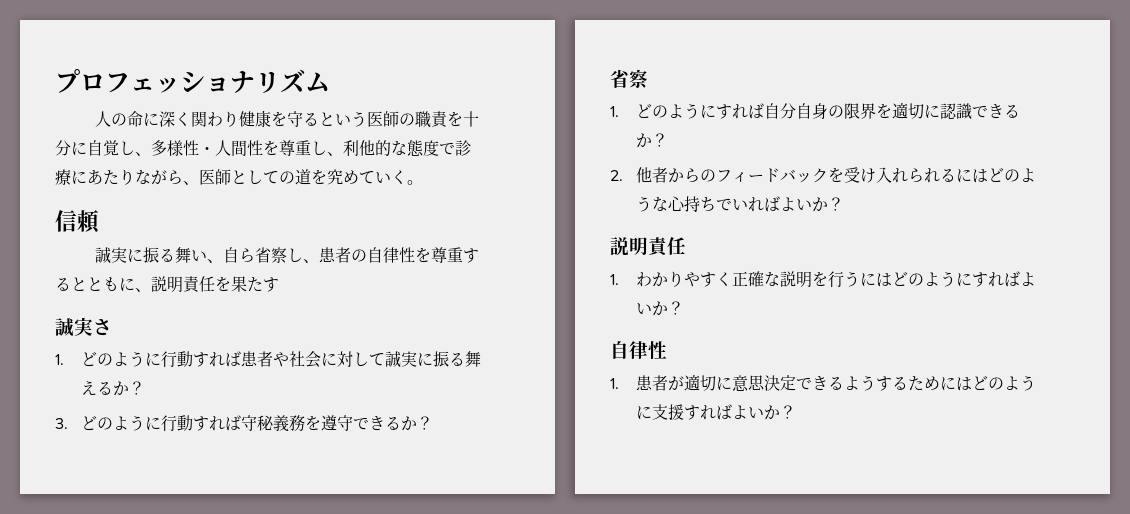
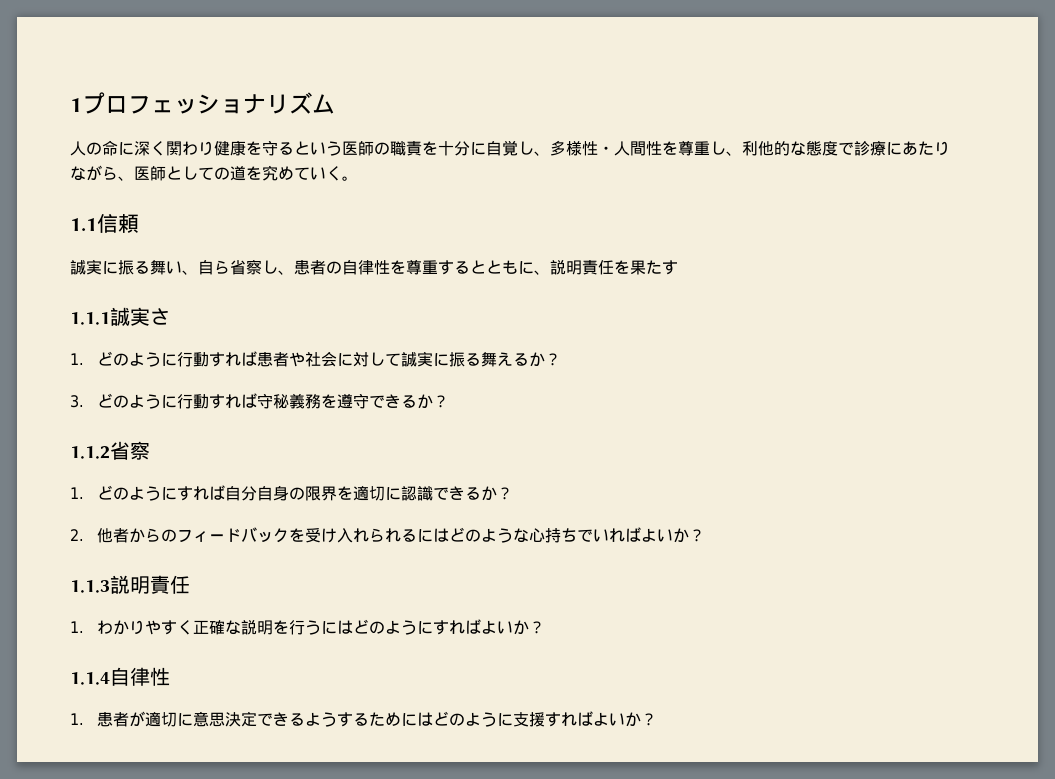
- プロフェッショナリズム
+ 1プロフェッショナリズム
- 信頼
+ 1.1信頼
- 誠実さ
+ 1.1.1誠実さ
  3.どのように行動すれば守秘義務を遵守できるか？
- 省察
+ 1.1.2省察
  2.他者からのフィードバックを受け入れられるにはどのような心持ちでいればよいか？
- 説明責任
+ 1.1.3説明責任
  1.わかりやすく正確な説明を行うにはどのようにすればよいか？
- 自律性
+ 1.1.4自律性

